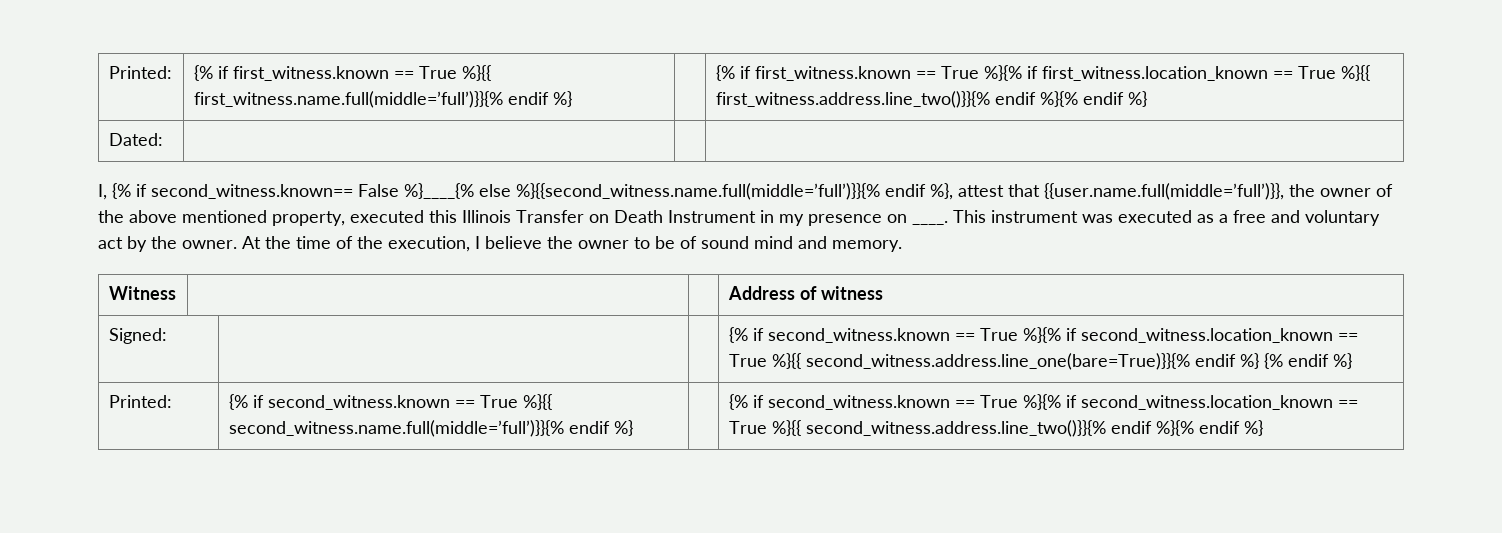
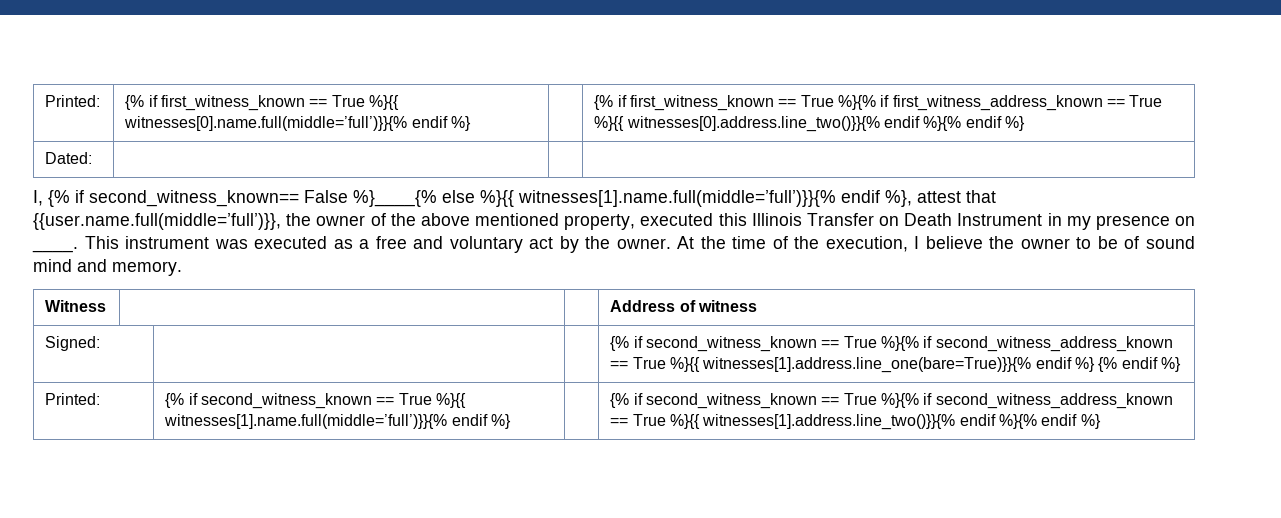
- Printed: | {% if first_witness.known == True %}{{ first_witness.name.full(middle=’full’)}}{% endif %} | | {% if first_witness.known == True %}{% if first_witness.location_known == True %}{{ first_witness.address.line_two()}}{% endif %}{% endif %}
+ Printed: | {% if first_witness_known == True %}{{ witnesses[0].name.full(middle=’full’)}}{% endif %} | | {% if first_witness_known == True %}{% if first_witness_address_known == True %}{{ witnesses[0].address.line_two()}}{% endif %}{% endif %}
- I, {% if second_witness.known== False %}____{% else %}{{second_witness.name.full(middle=’full’)}}{% endif %}, attest that {{user.name.full(middle=’full’)}}, the owner of the above mentioned property, executed this Illinois Transfer on Death Instrument in my presence on ____.
+ I, {% if second_witness_known== False %}____{% else %}{{ witnesses[1].name.full(middle=’full’)}}{% endif %}, attest that {{user.name.full(middle=’full’)}}, the owner of the above mentioned property, executed this Illinois Transfer on Death Instrument in my presence on ____.
- Signed: | | | {% if second_witness.known == True %}{% if second_witness.location_known == True %}{{ second_witness.address.line_one(bare=True)}}{% endif %} {% endif %}
+ Signed: | | | {% if second_witness_known == True %}{% if second_witness_address_known == True %}{{ witnesses[1].address.line_one(bare=True)}}{% endif %} {% endif %}
- Printed: | {% if second_witness.known == True %}{{ second_witness.name.full(middle=’full’)}}{% endif %} | | {% if second_witness.known == True %}{% if second_witness.location_known == True %}{{ second_witness.address.line_two()}}{% endif %}{% endif %}
+ Printed: | {% if second_witness_known == True %}{{ witnesses[1].name.full(middle=’full’)}}{% endif %} | | {% if second_witness_known == True %}{% if second_witness_address_known == True %}{{ witnesses[1].address.line_two()}}{% endif %}{% endif %}

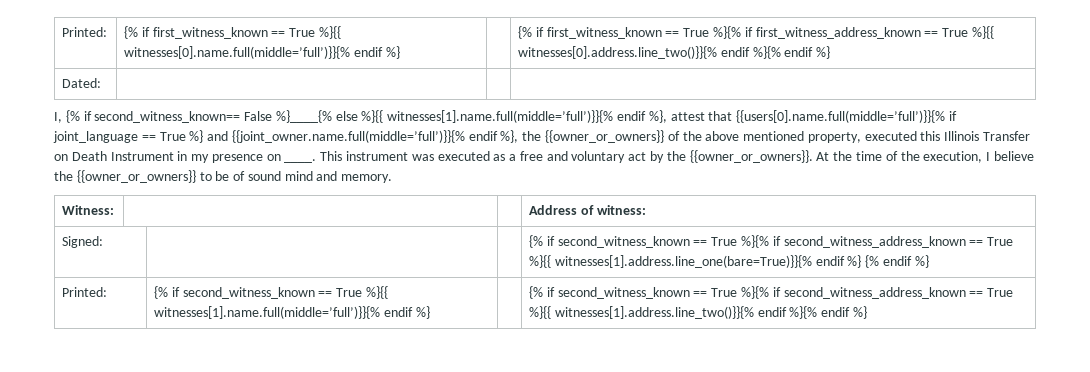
- I, {% if second_witness_known== False %}____{% else %}{{ witnesses[1].name.full(middle=’full’)}}{% endif %}, attest that {{user.name.full(middle=’full’)}}, the owner of the above mentioned property, executed this Illinois Transfer on Death Instrument in my presence on ____.
+ I, {% if second_witness_known== False %}____{% else %}{{ witnesses[1].name.full(middle=’full’)}}{% endif %}, attest that {{users[0].name.full(middle=’full’)}}{% if joint_language == True %} and {{joint_owner.name.full(middle=’full’)}}{% endif %}, the {{owner_or_owners}} of the above mentioned property, executed this Illinois Transfer on Death Instrument in my presence on ____.
- This instrument was executed as a free and voluntary act by the owner.
+ This instrument was executed as a free and voluntary act by the {{owner_or_owners}}.
- At the time of the execution, I believe the owner to be of sound mind and memory.
+ At the time of the execution, I believe the {{owner_or_owners}} to be of sound mind and memory.
- Witness | | | Address of witness
+ Witness: | | | Address of witness:

